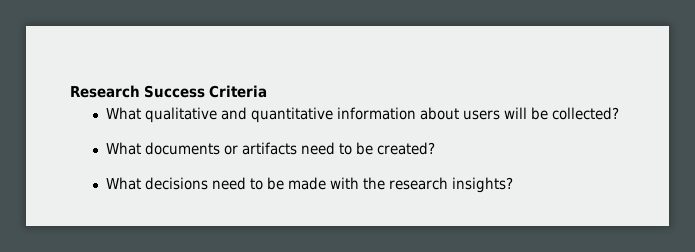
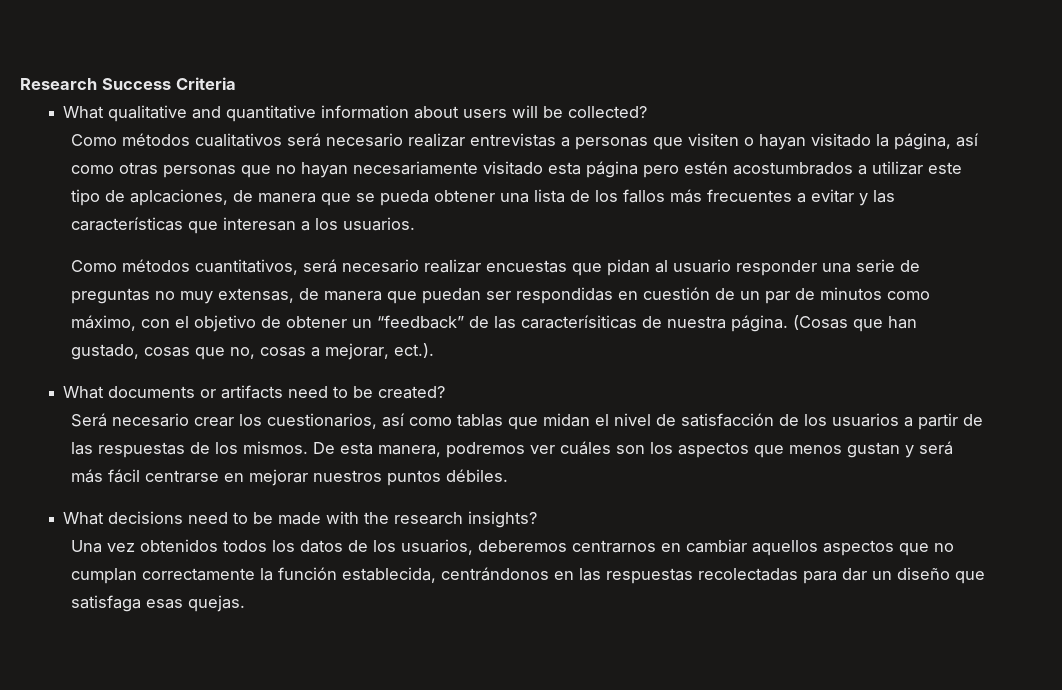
+ Como métodos cualitativos será necesario realizar entrevistas a personas que visiten o hayan visitado la página, así como otras personas que no hayan necesariamente visitado esta página pero estén acostumbrados a utilizar este tipo de aplcaciones, de manera que se pueda obtener una lista de los fallos más frecuentes a evitar y las características que interesan a los usuarios.
+ Como métodos cuantitativos, será necesario realizar encuestas que pidan al usuario responder una serie de preguntas no muy extensas, de manera que puedan ser respondidas en cuestión de un par de minutos como máximo, con el objetivo de obtener un “feedback” de las caracterísiticas de nuestra página. (Cosas que han gustado, cosas que no, cosas a mejorar, ect.).
+ Será necesario crear los cuestionarios, así como tablas que midan el nivel de satisfacción de los usuarios a partir de las respuestas de los mismos. De esta manera, podremos ver cuáles son los aspectos que menos gustan y será más fácil centrarse en mejorar nuestros puntos débiles.
+ Una vez obtenidos todos los datos de los usuarios, deberemos centrarnos en cambiar aquellos aspectos que no cumplan correctamente la función establecida, centrándonos en las respuestas recolectadas para dar un diseño que satisfaga esas quejas.

